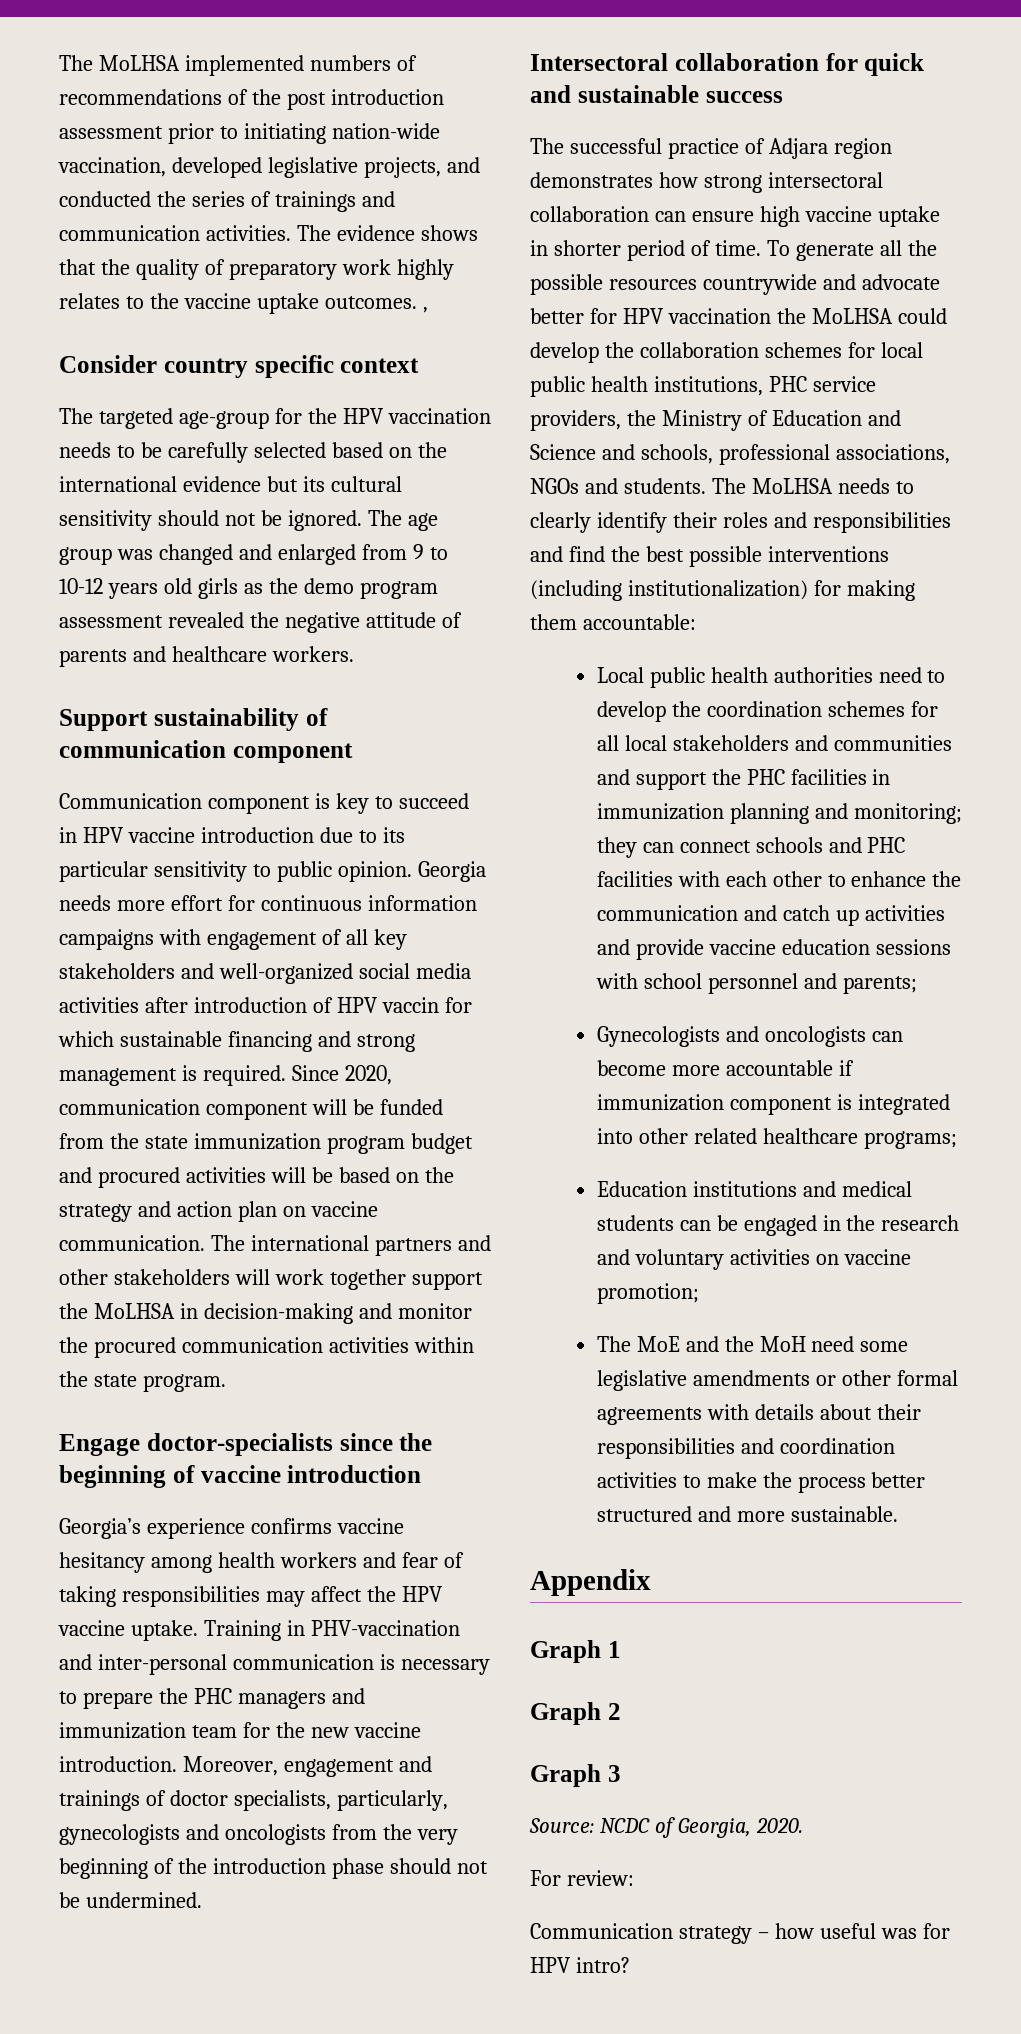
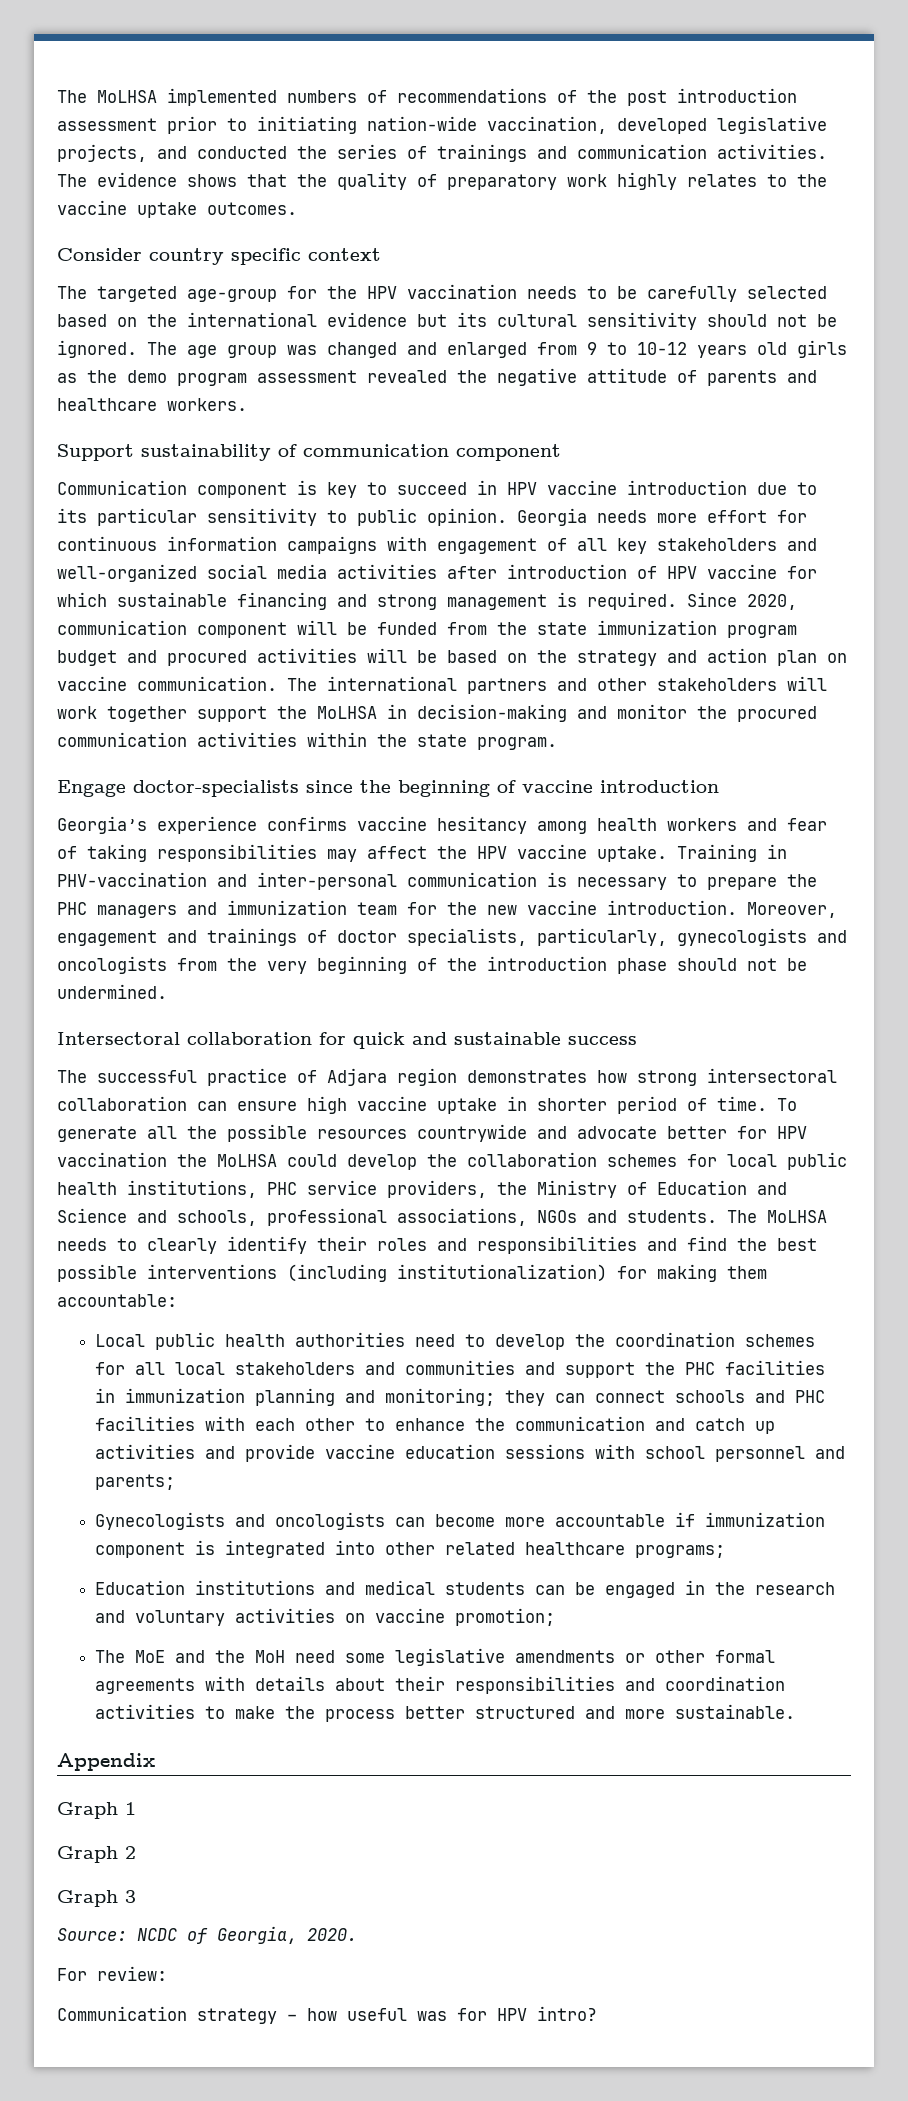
- The evidence shows that the quality of preparatory work highly relates to the vaccine uptake outcomes. ,
+ The evidence shows that the quality of preparatory work highly relates to the vaccine uptake outcomes.
- Georgia needs more effort for continuous information campaigns with engagement of all key stakeholders and well-organized social media activities after introduction of HPV vaccin for which sustainable financing and strong management is required.
+ Georgia needs more effort for continuous information campaigns with engagement of all key stakeholders and well-organized social media activities after introduction of HPV vaccine for which sustainable financing and strong management is required.

